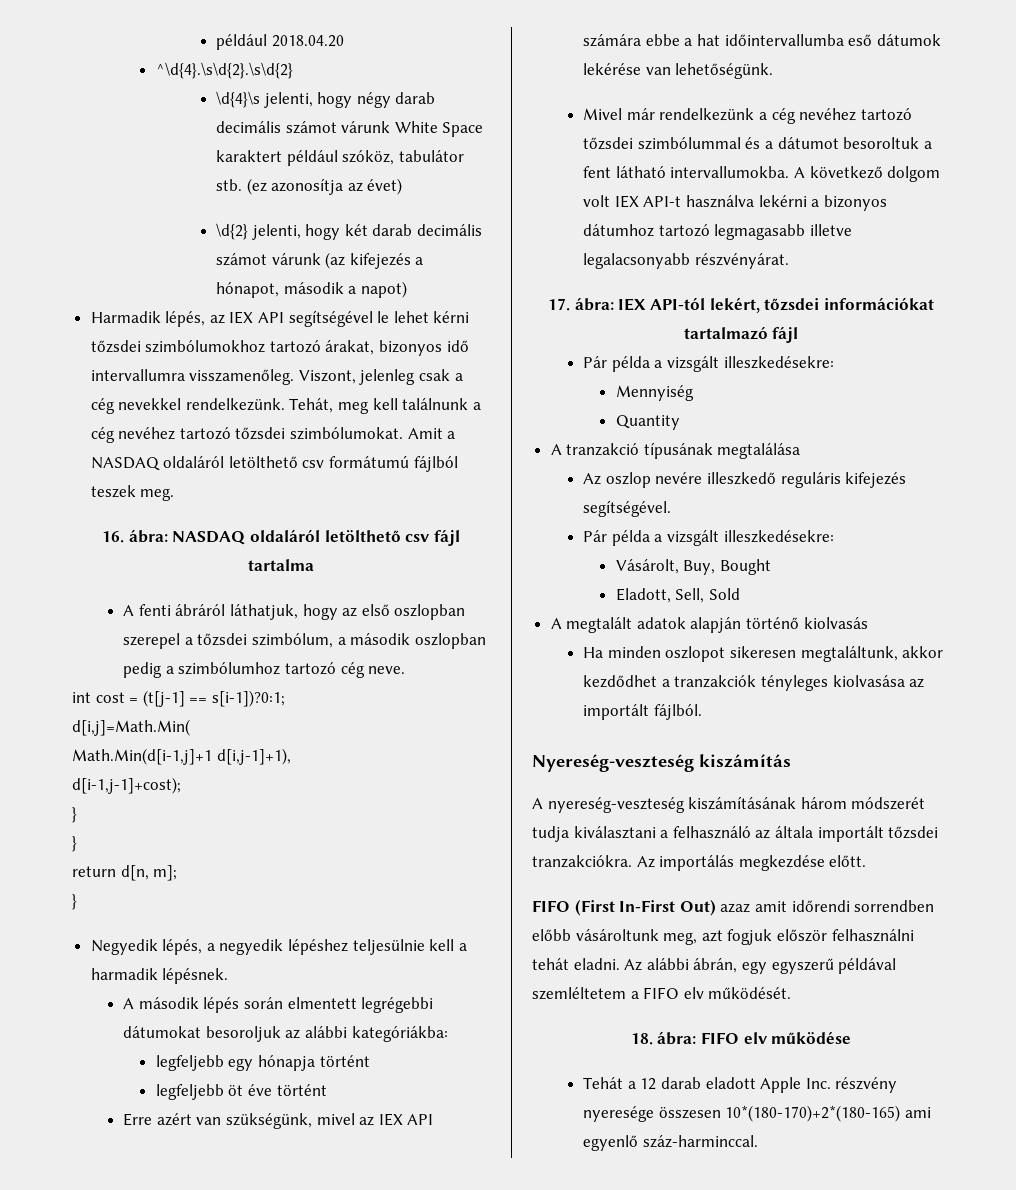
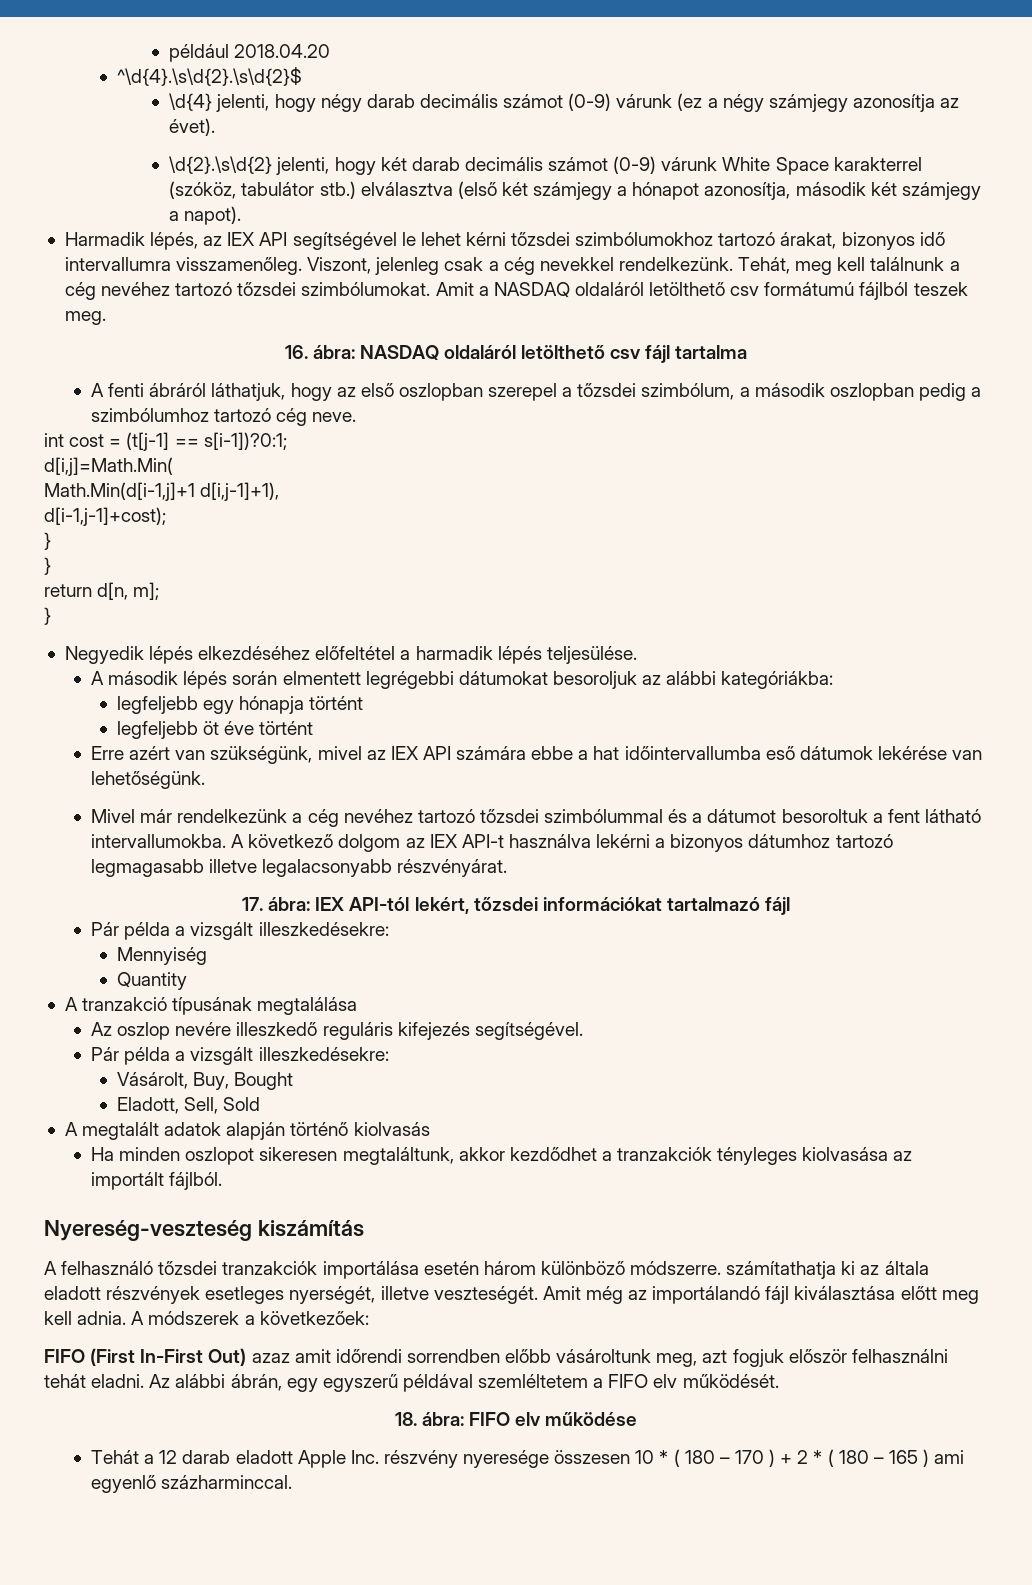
- ^\d{4}.\s\d{2}.\s\d{2}
- \d{4}\s jelenti, hogy négy darab decimális számot várunk White Space karaktert például szóköz, tabulátor stb. (ez azonosítja az évet)
- \d{2} jelenti, hogy két darab decimális számot várunk (az kifejezés a hónapot, második a napot)
+ ^\d{4}.\s\d{2}.\s\d{2}$
+ \d{4} jelenti, hogy négy darab decimális számot (0-9) várunk (ez a négy számjegy azonosítja az évet).
+ \d{2}.\s\d{2} jelenti, hogy két darab decimális számot (0-9) várunk White Space karakterrel (szóköz, tabulátor stb.) elválasztva (első két számjegy a hónapot azonosítja, második két számjegy a napot).
- Negyedik lépés, a negyedik lépéshez teljesülnie kell a harmadik lépésnek.
+ Negyedik lépés elkezdéséhez előfeltétel a harmadik lépés teljesülése.
- A következő dolgom volt IEX API-t használva lekérni a bizonyos dátumhoz tartozó legmagasabb illetve legalacsonyabb részvényárat.
+ A következő dolgom az IEX API-t használva lekérni a bizonyos dátumhoz tartozó legmagasabb illetve legalacsonyabb részvényárat.
- A nyereség-veszteség kiszámításának három módszerét tudja kiválasztani a felhasználó az általa importált tőzsdei tranzakciókra. Az importálás megkezdése előtt.
+ A felhasználó tőzsdei tranzakciók importálása esetén három különböző módszerre. számítathatja ki az általa eladott részvények esetleges nyerségét, illetve veszteségét. Amit még az importálandó fájl kiválasztása előtt meg kell adnia. A módszerek a következőek:
- Tehát a 12 darab eladott Apple Inc. részvény nyeresége összesen 10*(180-170)+2*(180-165) ami egyenlő száz-harminccal.
+ Tehát a 12 darab eladott Apple Inc. részvény nyeresége összesen 10 * ( 180 – 170 ) + 2 * ( 180 – 165 ) ami egyenlő százharminccal.

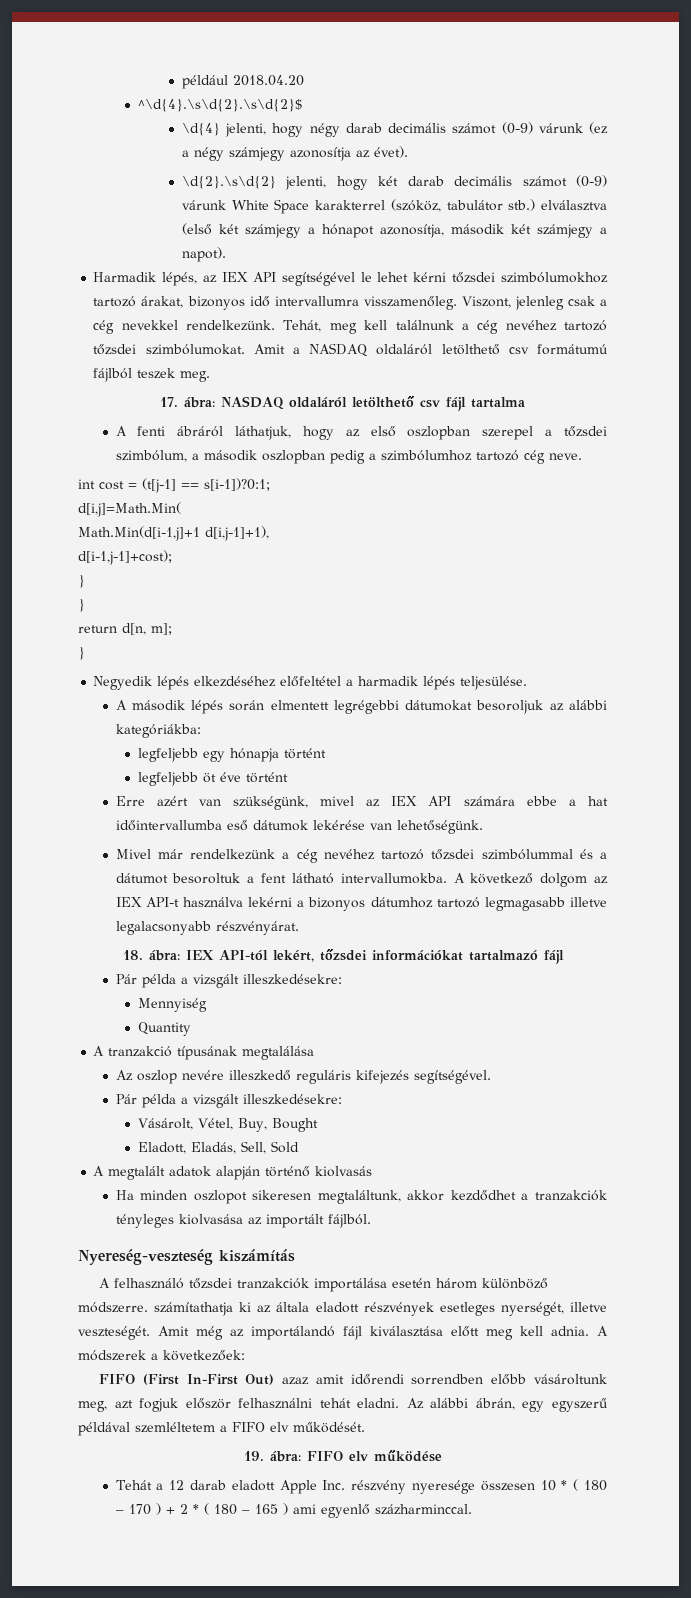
- 16. ábra: NASDAQ oldaláról letölthető csv fájl tartalma
+ 17. ábra: NASDAQ oldaláról letölthető csv fájl tartalma
- 17. ábra: IEX API-tól lekért, tőzsdei információkat tartalmazó fájl
+ 18. ábra: IEX API-tól lekért, tőzsdei információkat tartalmazó fájl
- Vásárolt, Buy, Bought
+ Vásárolt, Vétel, Buy, Bought
- Eladott, Sell, Sold
+ Eladott, Eladás, Sell, Sold
- 18. ábra: FIFO elv működése
+ 19. ábra: FIFO elv működése

